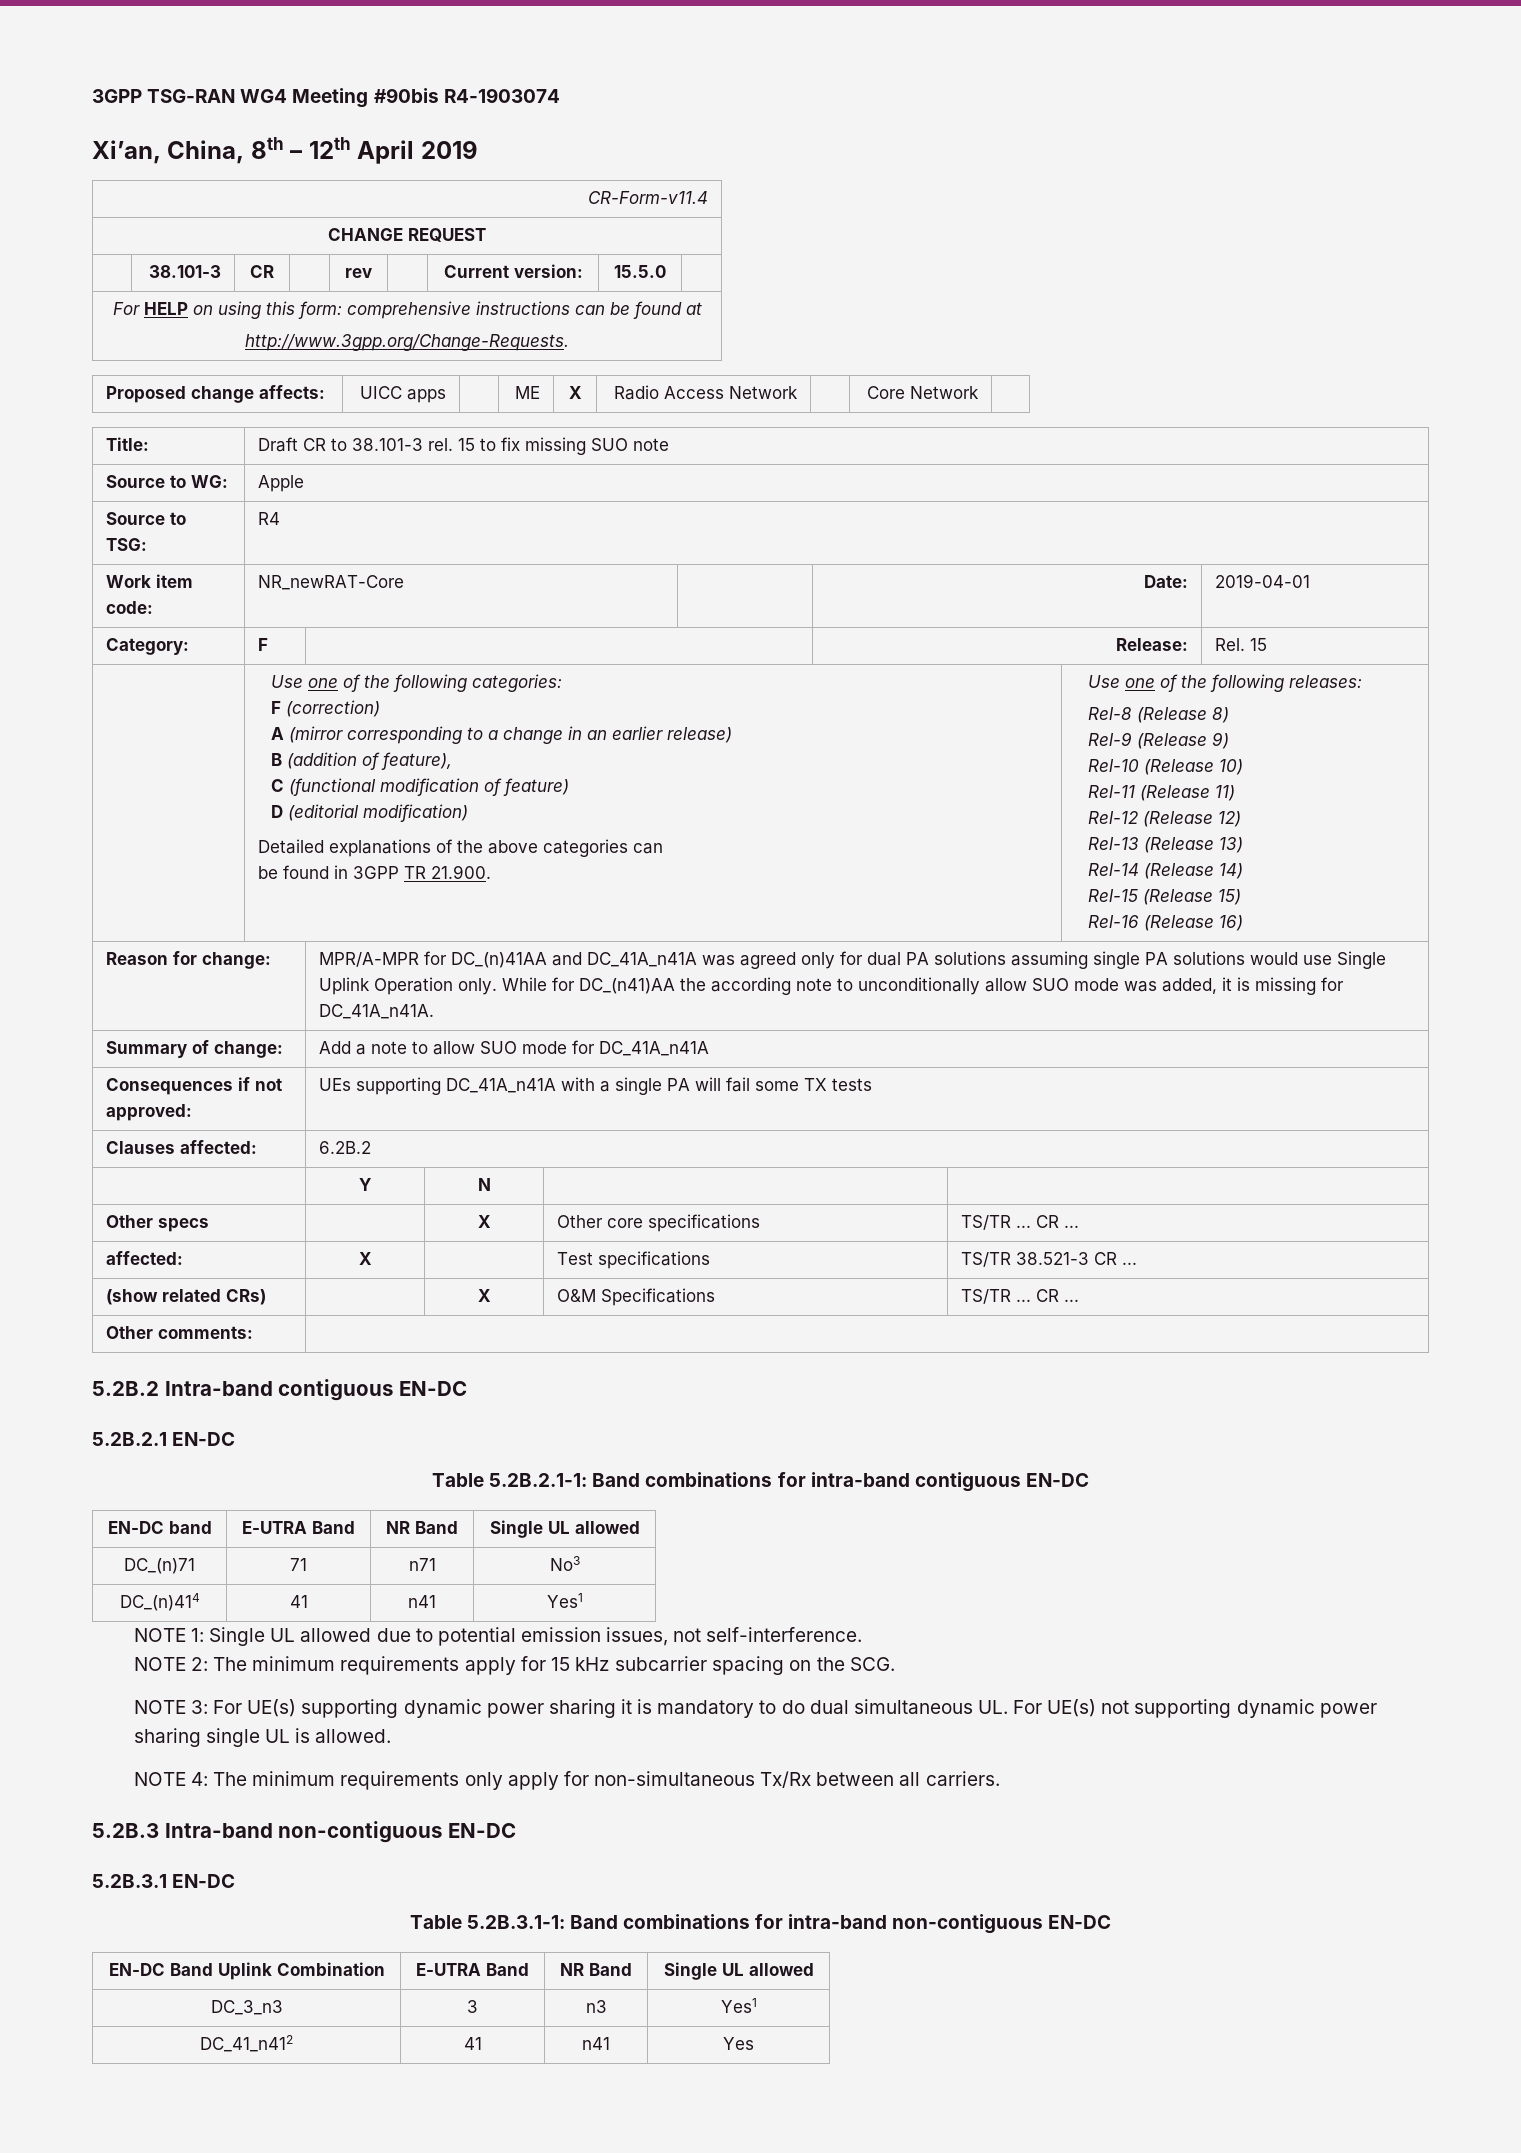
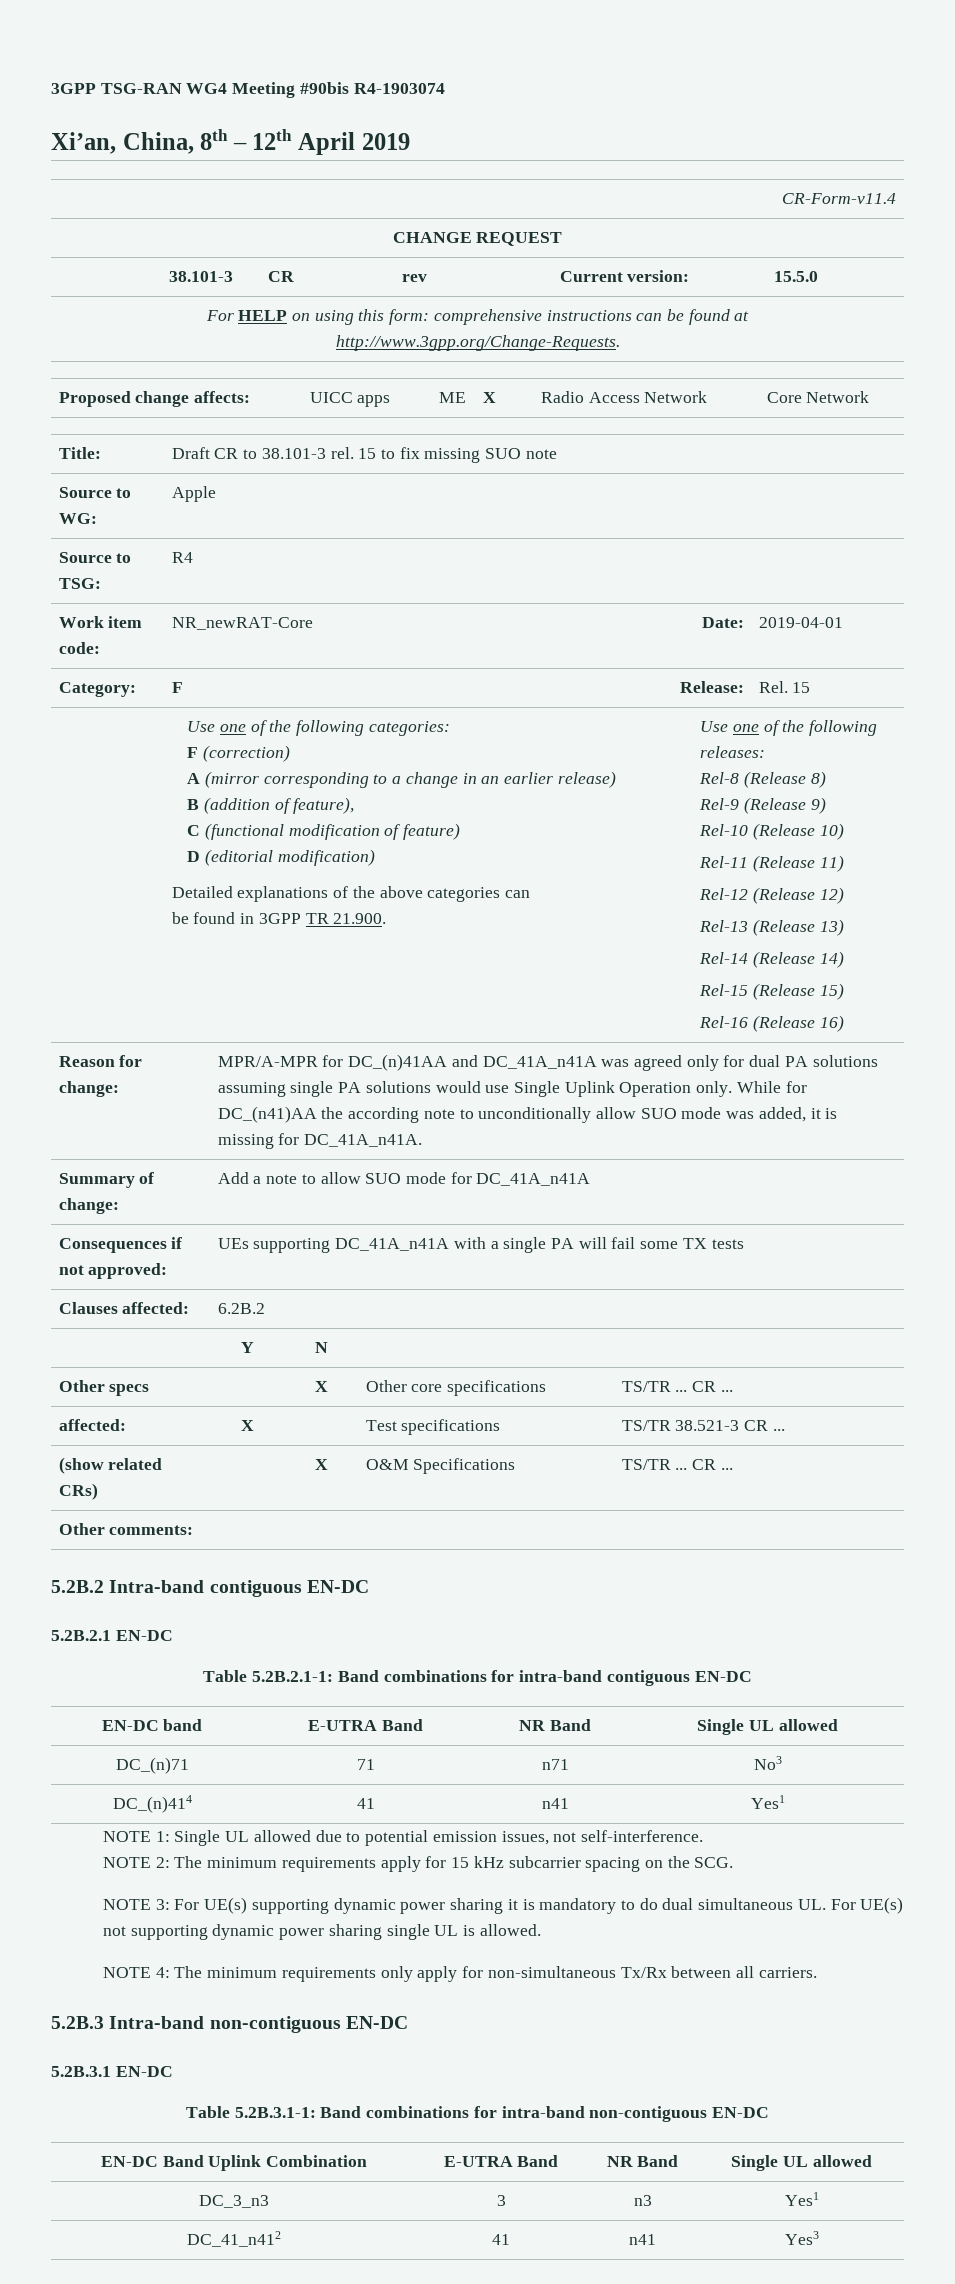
- DC_41_n412 | 41 | n41 | Yes
+ DC_41_n412 | 41 | n41 | Yes3

